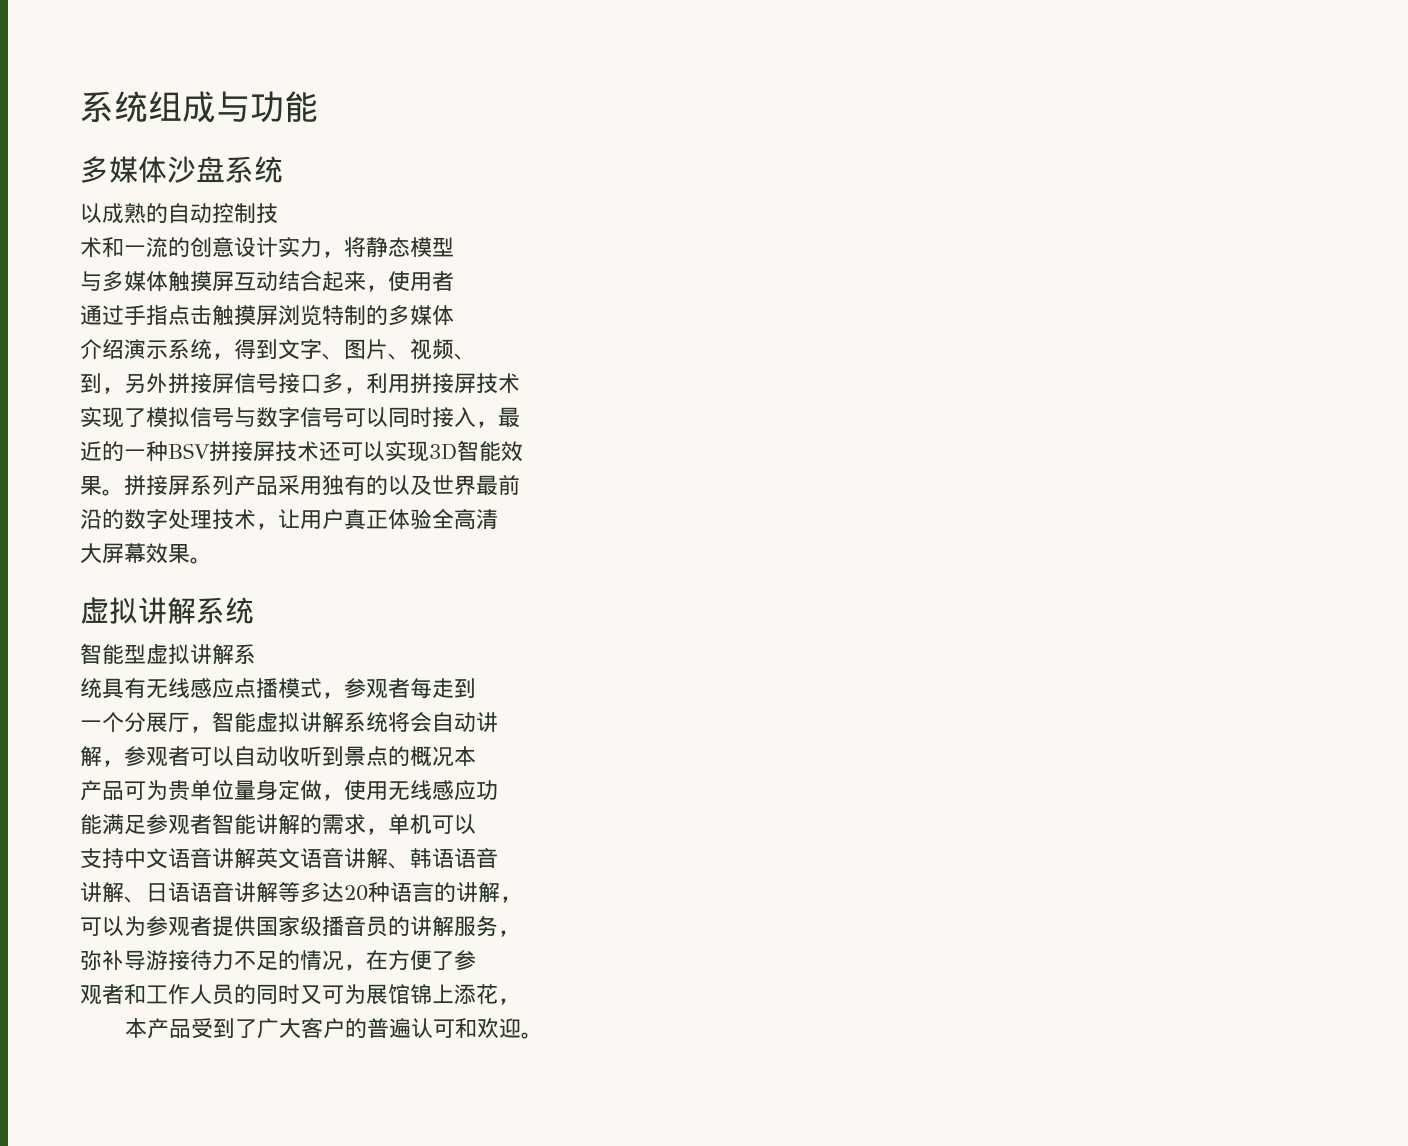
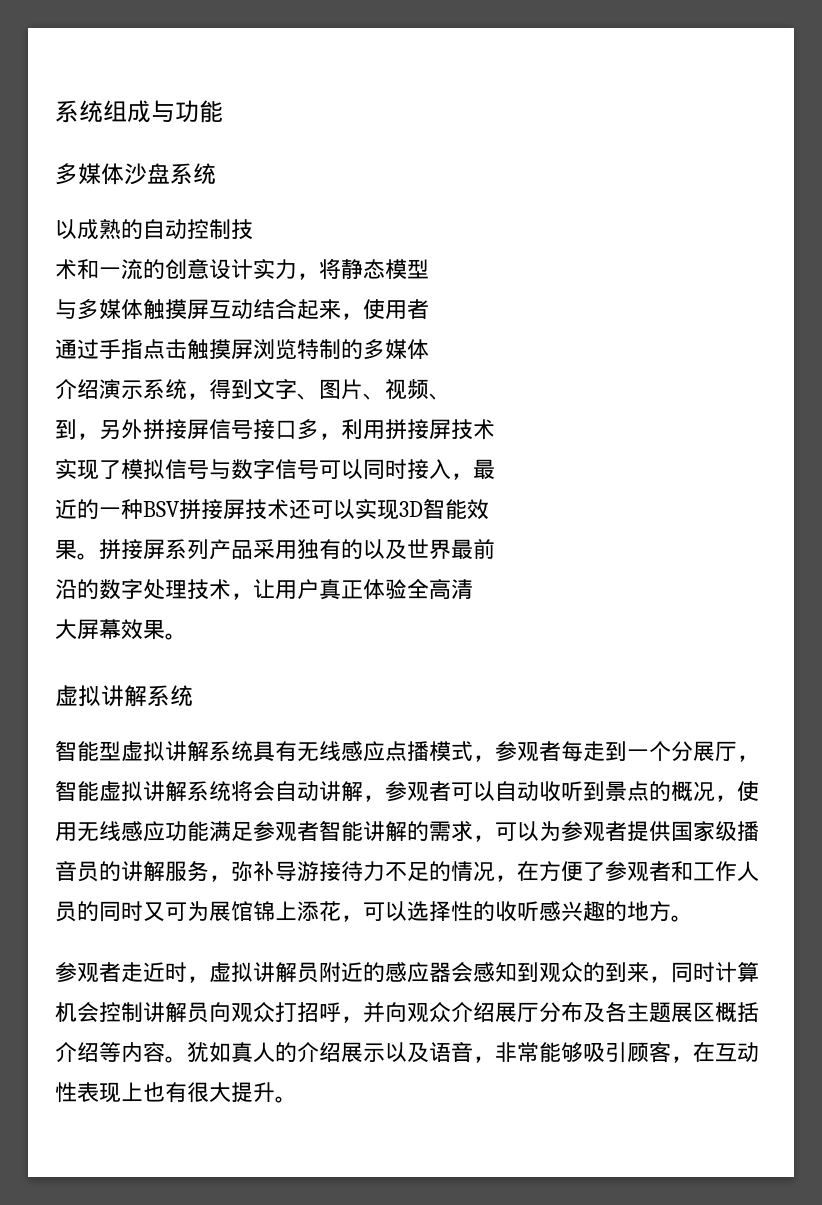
- 智能型虚拟讲解系
- 统具有无线感应点播模式，参观者每走到
- 一个分展厅，智能虚拟讲解系统将会自动讲
- 解，参观者可以自动收听到景点的概况本
- 产品可为贵单位量身定做，使用无线感应功
- 能满足参观者智能讲解的需求，单机可以
- 支持中文语音讲解英文语音讲解、韩语语音
- 讲解、日语语音讲解等多达20种语言的讲解，
- 可以为参观者提供国家级播音员的讲解服务，
- 弥补导游接待力不足的情况，在方便了参
- 观者和工作人员的同时又可为展馆锦上添花，
- 本产品受到了广大客户的普遍认可和欢迎。
+ 智能型虚拟讲解系统具有无线感应点播模式，参观者每走到一个分展厅，智能虚拟讲解系统将会自动讲解，参观者可以自动收听到景点的概况，使用无线感应功能满足参观者智能讲解的需求，可以为参观者提供国家级播音员的讲解服务，弥补导游接待力不足的情况，在方便了参观者和工作人员的同时又可为展馆锦上添花，可以选择性的收听感兴趣的地方。
+ 参观者走近时，虚拟讲解员附近的感应器会感知到观众的到来，同时计算机会控制讲解员向观众打招呼，并向观众介绍展厅分布及各主题展区概括介绍等内容。犹如真人的介绍展示以及语音，非常能够吸引顾客，在互动性表现上也有很大提升。

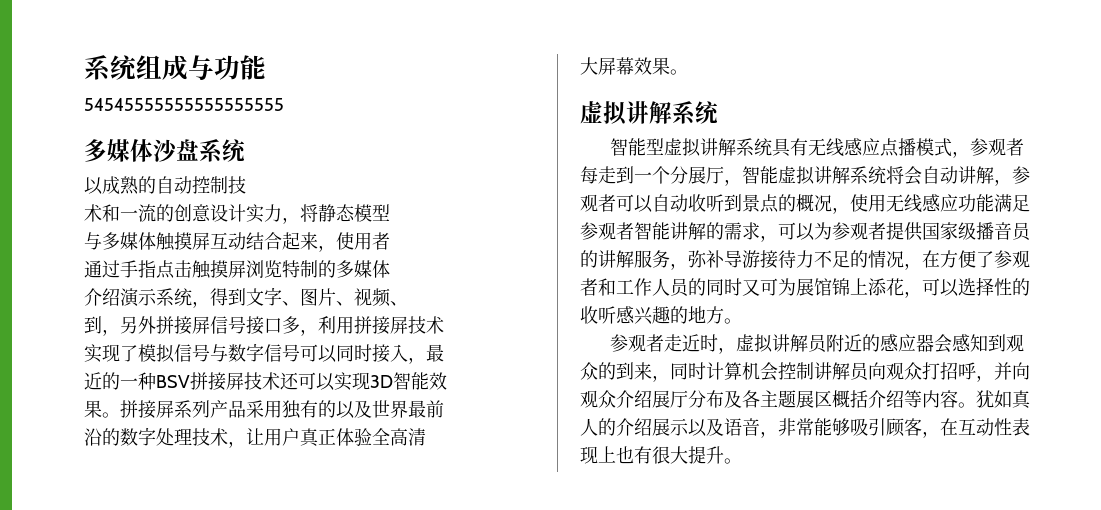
+ 54545555555555555555

